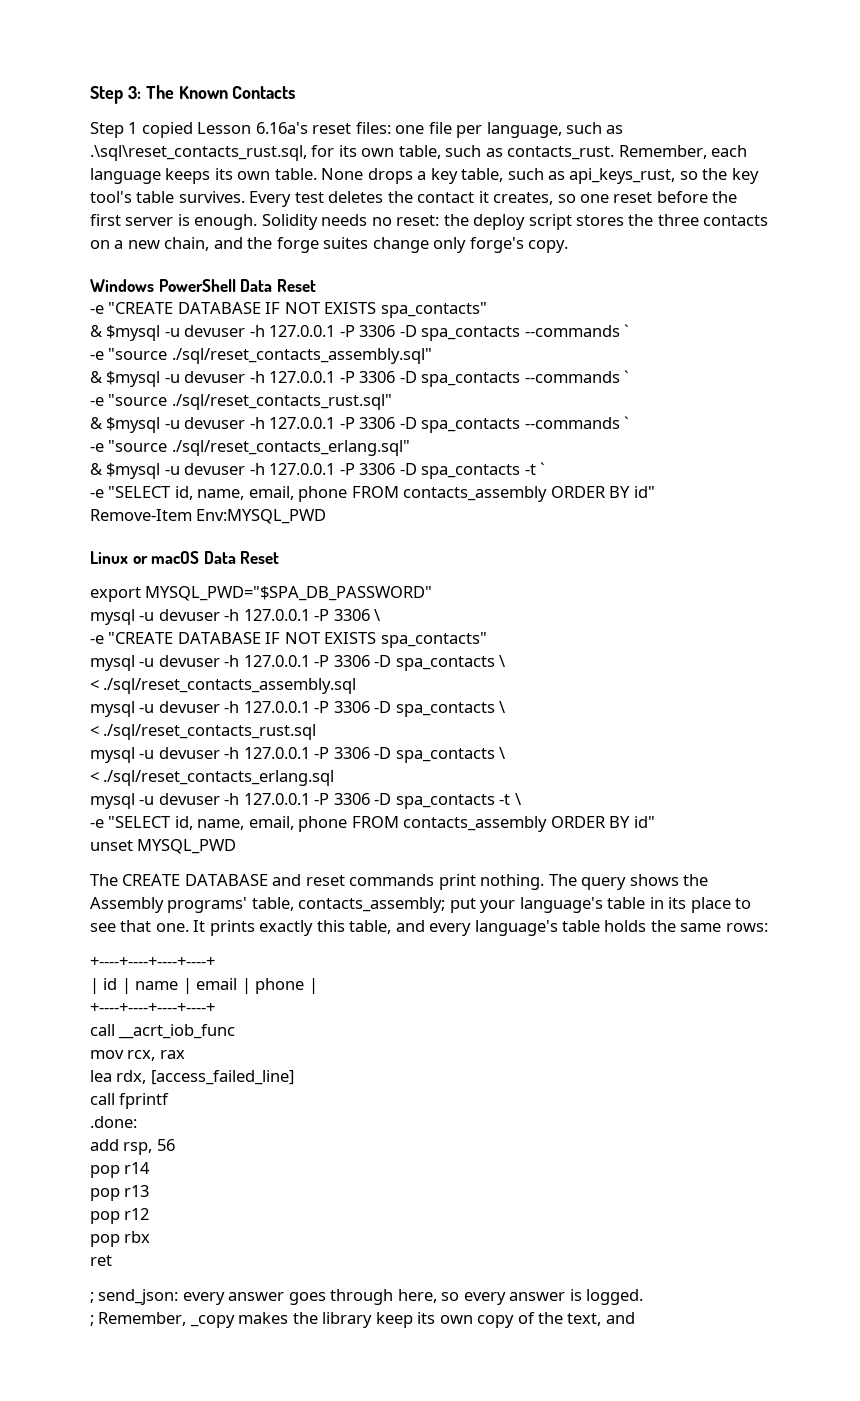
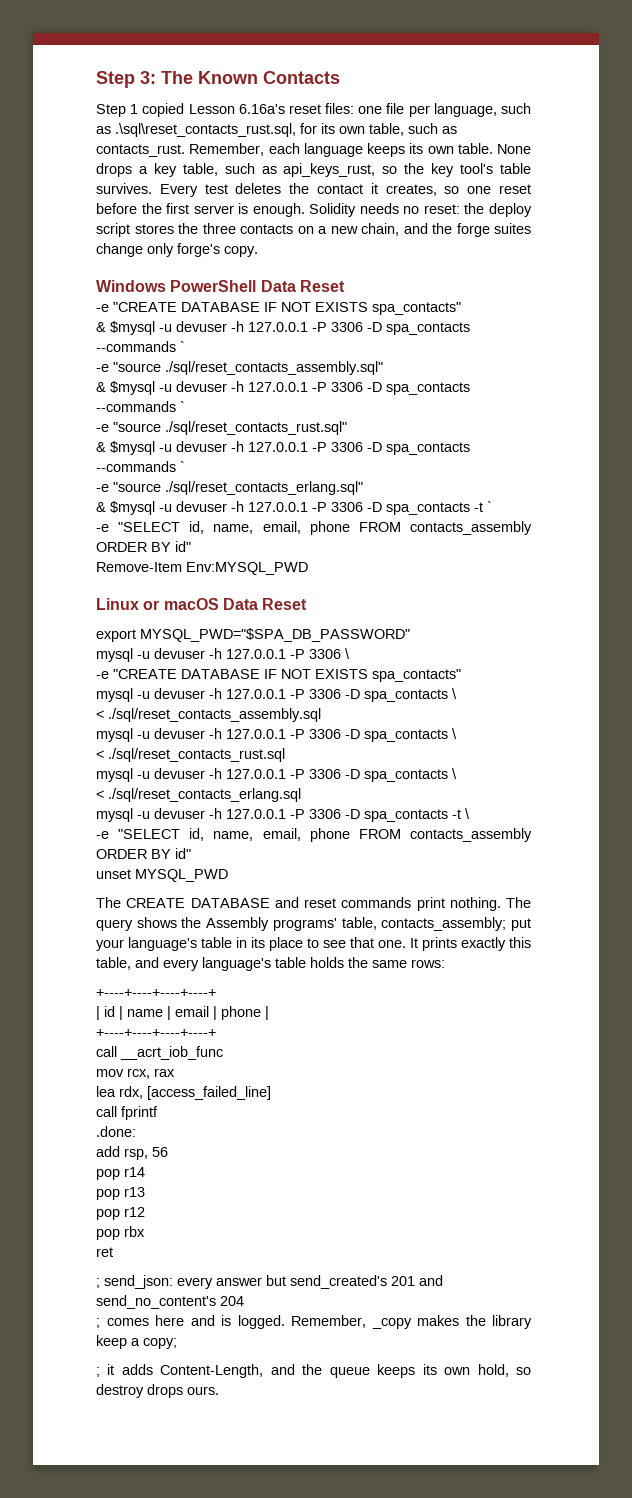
- ; send_json: every answer goes through here, so every answer is logged.
- ; Remember, _copy makes the library keep its own copy of the text, and
+ ; send_json: every answer but send_created's 201 and send_no_content's 204
+ ; comes here and is logged. Remember, _copy makes the library keep a copy;
+ ; it adds Content-Length, and the queue keeps its own hold, so destroy drops ours.

